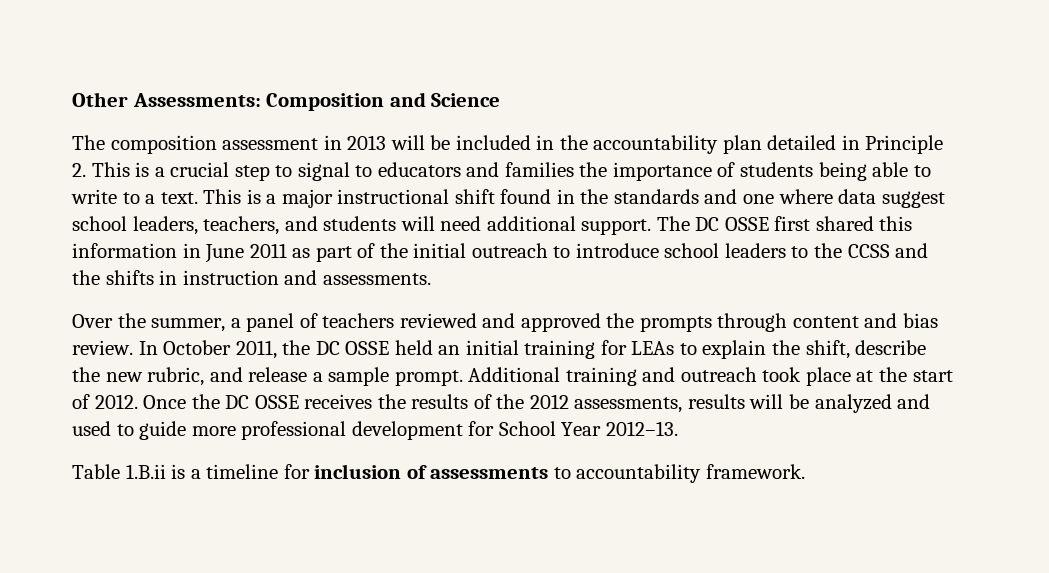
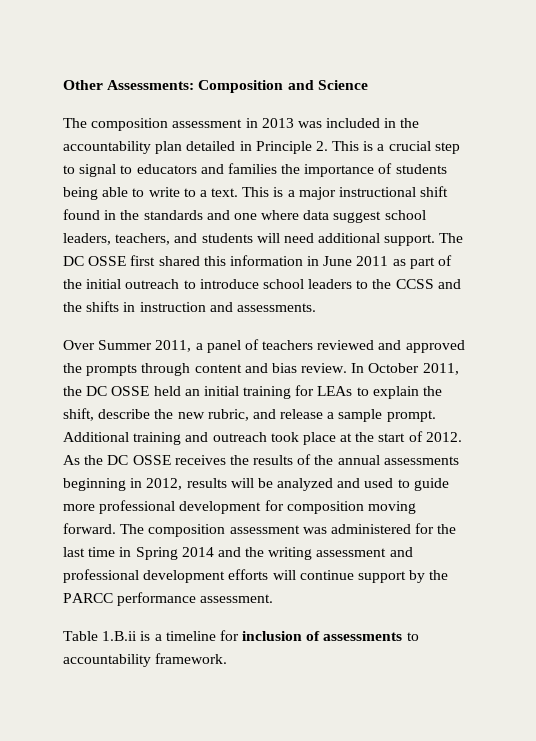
- The composition assessment in 2013 will be included in the accountability plan detailed in Principle 2. This is a crucial step to signal to educators and families the importance of students being able to write to a text.
+ The composition assessment in 2013 was included in the accountability plan detailed in Principle 2. This is a crucial step to signal to educators and families the importance of students being able to write to a text.
- Over the summer, a panel of teachers reviewed and approved the prompts through content and bias review.
+ Over Summer 2011, a panel of teachers reviewed and approved the prompts through content and bias review.
- Once the DC OSSE receives the results of the 2012 assessments, results will be analyzed and used to guide more professional development for School Year 2012–13.
+ As the DC OSSE receives the results of the annual assessments beginning in 2012, results will be analyzed and used to guide more professional development for composition moving forward. The composition assessment was administered for the last time in Spring 2014 and the writing assessment and professional development efforts will continue support by the PARCC performance assessment.

